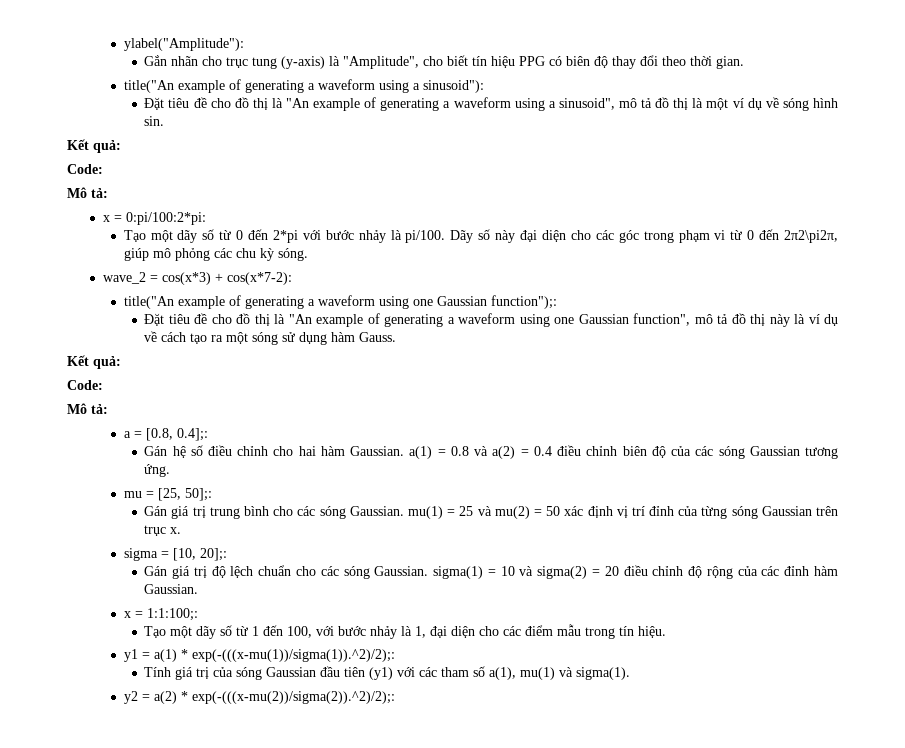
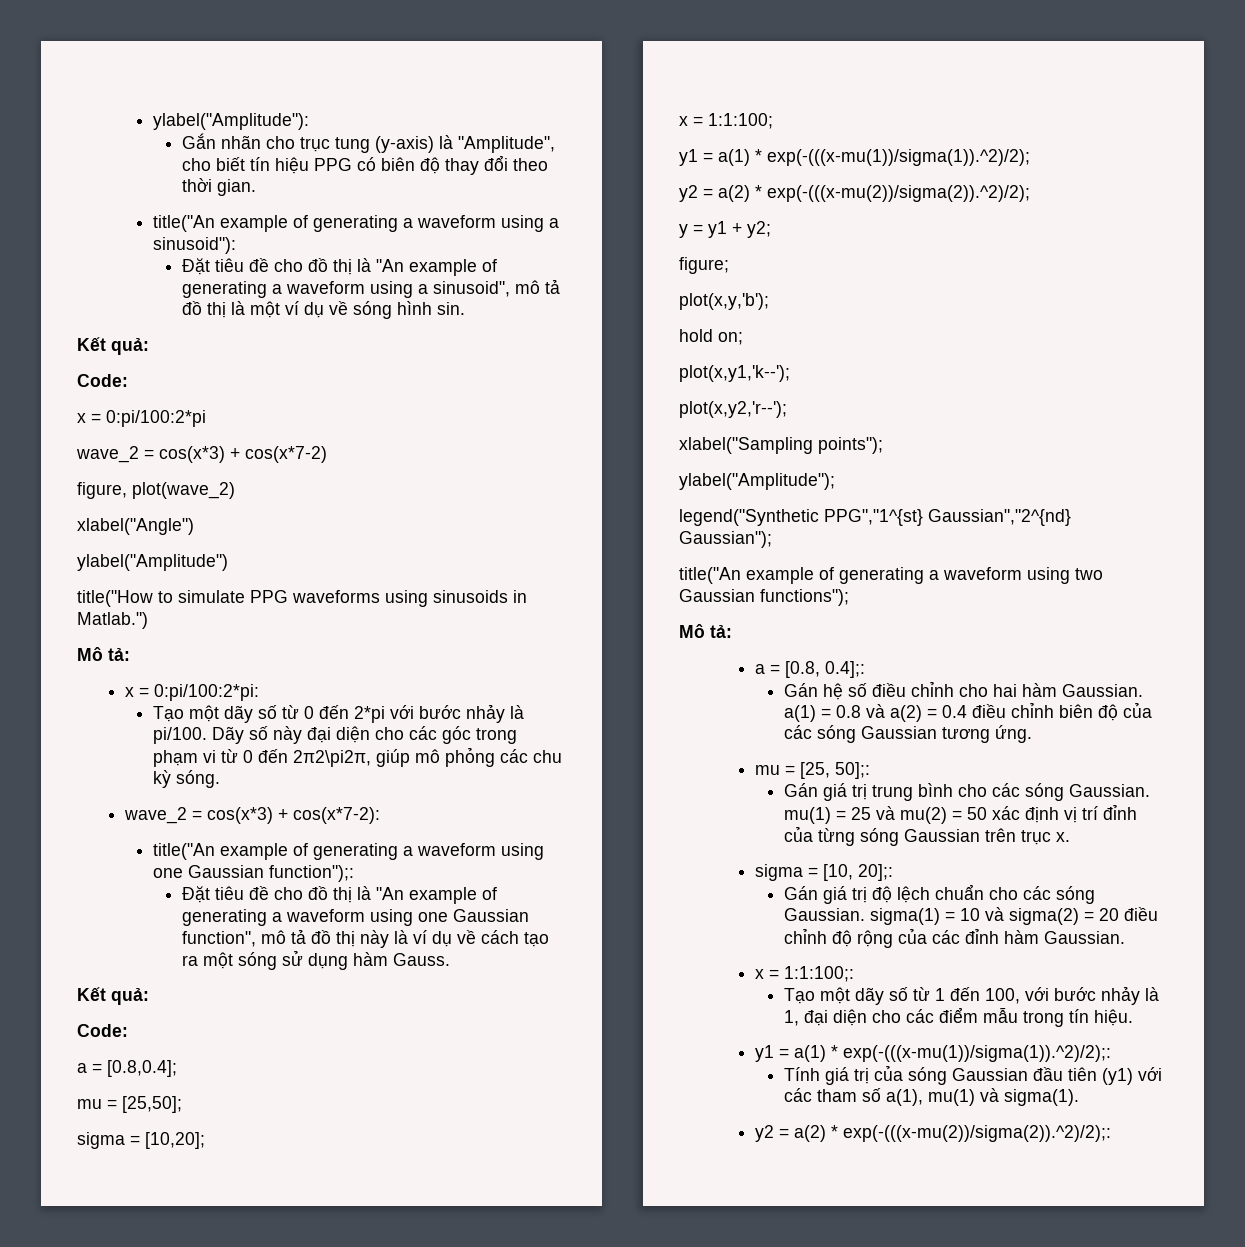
+ x = 0:pi/100:2*pi
+ wave_2 = cos(x*3) + cos(x*7-2)
+ figure, plot(wave_2)
+ xlabel("Angle")
+ ylabel("Amplitude")
+ title("How to simulate PPG waveforms using sinusoids in Matlab.")
+ a = [0.8,0.4];
+ mu = [25,50];
+ sigma = [10,20];
+ x = 1:1:100;
+ y1 = a(1) * exp(-(((x-mu(1))/sigma(1)).^2)/2);
+ y2 = a(2) * exp(-(((x-mu(2))/sigma(2)).^2)/2);
+ y = y1 + y2;
+ figure;
+ plot(x,y,'b');
+ hold on;
+ plot(x,y1,'k--');
+ plot(x,y2,'r--');
+ xlabel("Sampling points");
+ ylabel("Amplitude");
+ legend("Synthetic PPG","1^{st} Gaussian","2^{nd} Gaussian");
+ title("An example of generating a waveform using two Gaussian functions");

